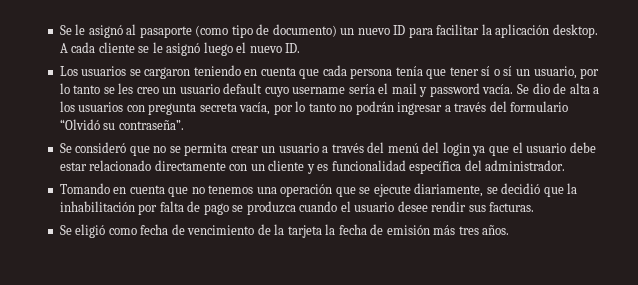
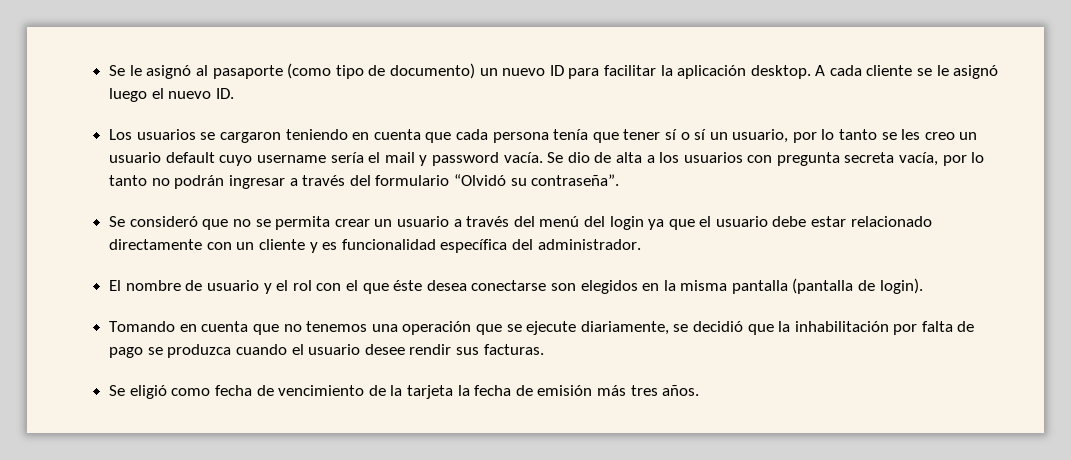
+ El nombre de usuario y el rol con el que éste desea conectarse son elegidos en la misma pantalla (pantalla de login).

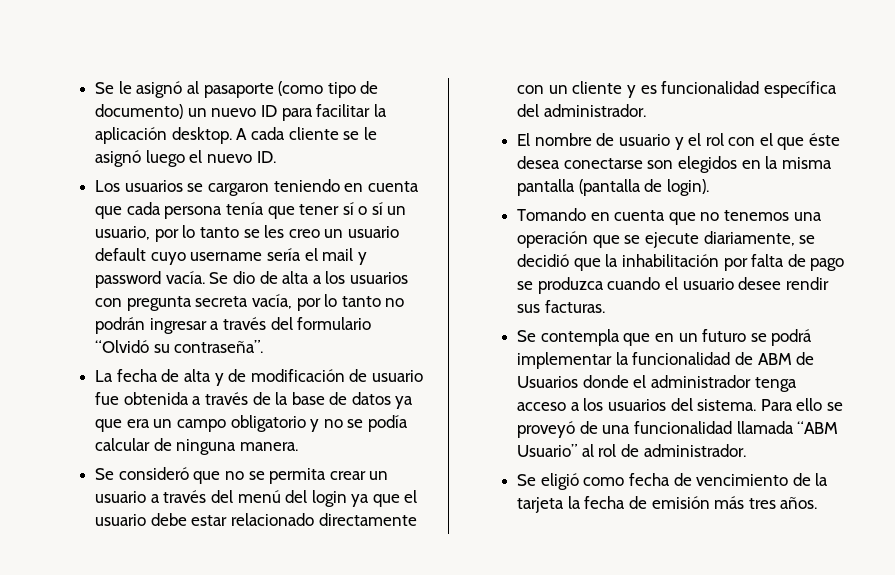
+ La fecha de alta y de modificación de usuario fue obtenida a través de la base de datos ya que era un campo obligatorio y no se podía calcular de ninguna manera.
+ Se contempla que en un futuro se podrá implementar la funcionalidad de ABM de Usuarios donde el administrador tenga acceso a los usuarios del sistema. Para ello se proveyó de una funcionalidad llamada “ABM Usuario” al rol de administrador.

